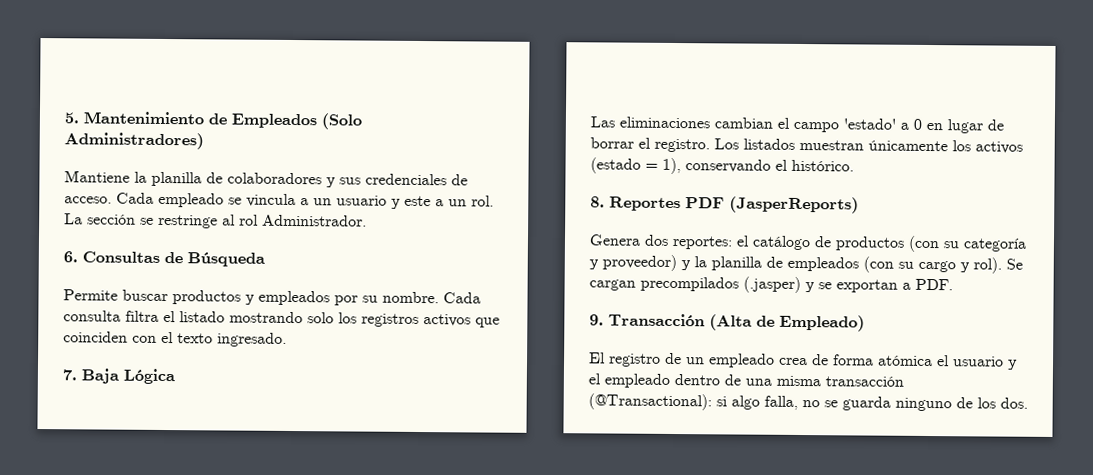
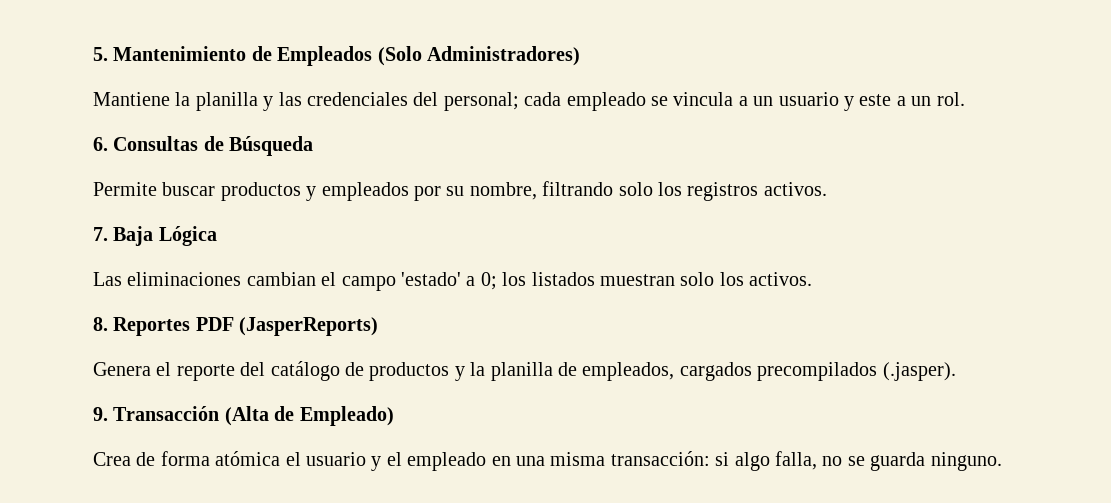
- Mantiene la planilla de colaboradores y sus credenciales de acceso. Cada empleado se vincula a un usuario y este a un rol. La sección se restringe al rol Administrador.
+ Mantiene la planilla y las credenciales del personal; cada empleado se vincula a un usuario y este a un rol.
- Permite buscar productos y empleados por su nombre. Cada consulta filtra el listado mostrando solo los registros activos que coinciden con el texto ingresado.
+ Permite buscar productos y empleados por su nombre, filtrando solo los registros activos.
- Las eliminaciones cambian el campo 'estado' a 0 en lugar de borrar el registro. Los listados muestran únicamente los activos (estado = 1), conservando el histórico.
+ Las eliminaciones cambian el campo 'estado' a 0; los listados muestran solo los activos.
- Genera dos reportes: el catálogo de productos (con su categoría y proveedor) y la planilla de empleados (con su cargo y rol). Se cargan precompilados (.jasper) y se exportan a PDF.
+ Genera el reporte del catálogo de productos y la planilla de empleados, cargados precompilados (.jasper).
- El registro de un empleado crea de forma atómica el usuario y el empleado dentro de una misma transacción (@Transactional): si algo falla, no se guarda ninguno de los dos.
+ Crea de forma atómica el usuario y el empleado en una misma transacción: si algo falla, no se guarda ninguno.

